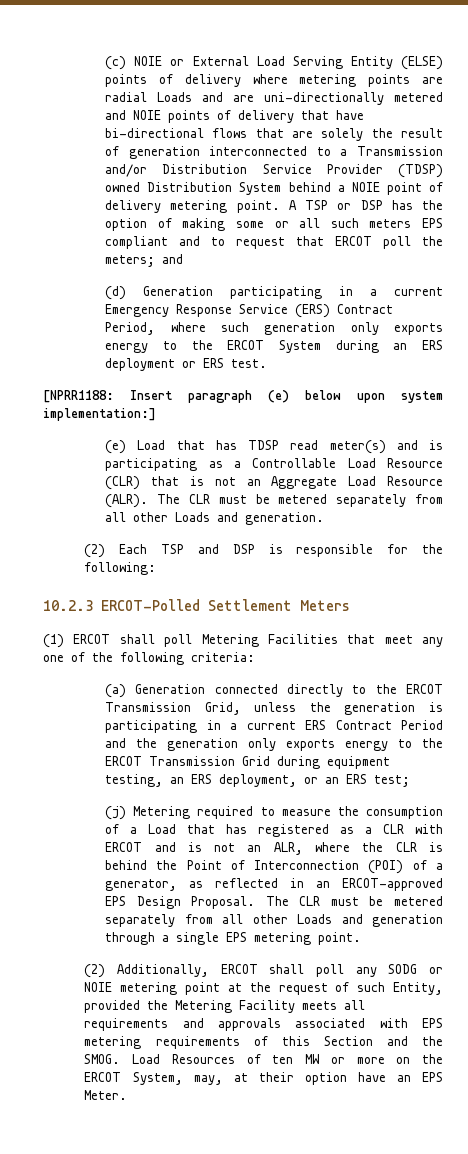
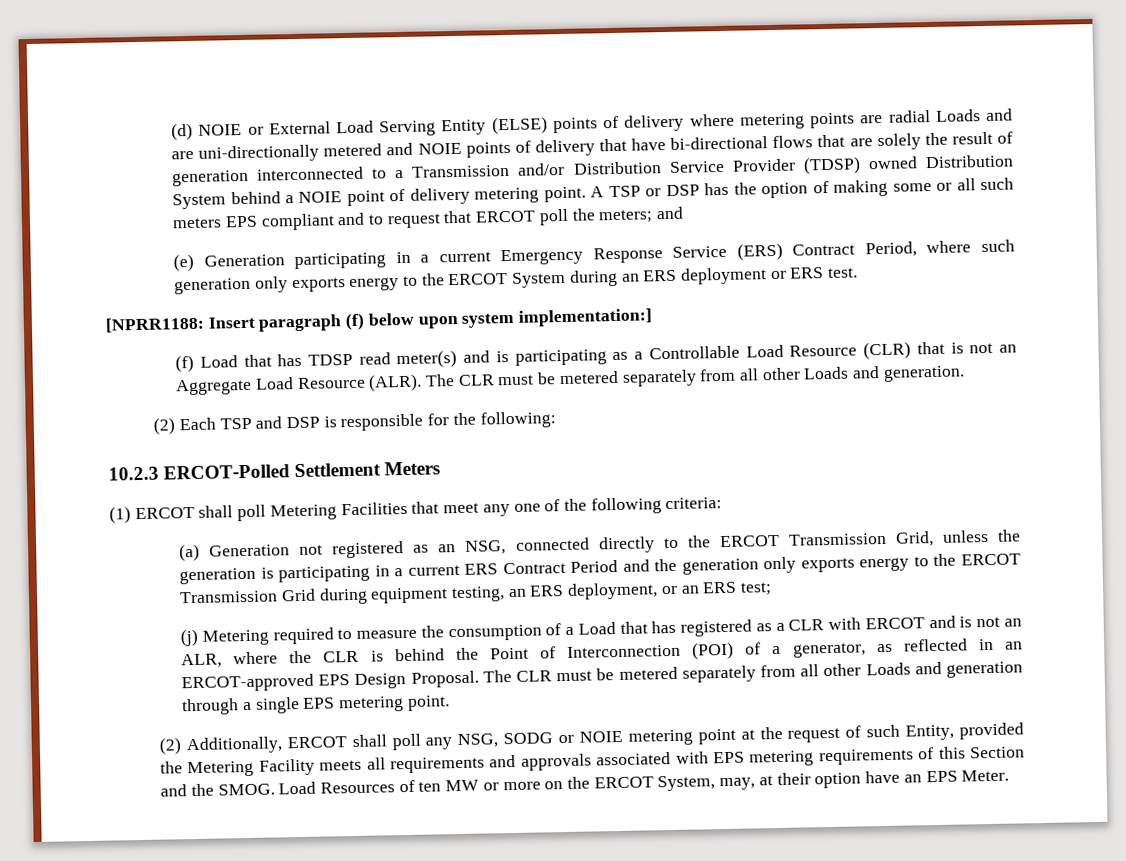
- (c) NOIE or External Load Serving Entity (ELSE) points of delivery where metering points are radial Loads and are uni-directionally metered and NOIE points of delivery that have bi-directional flows that are solely the result of generation interconnected to a Transmission and/or Distribution Service Provider (TDSP) owned Distribution System behind a NOIE point of delivery metering point.
+ (d) NOIE or External Load Serving Entity (ELSE) points of delivery where metering points are radial Loads and are uni-directionally metered and NOIE points of delivery that have bi-directional flows that are solely the result of generation interconnected to a Transmission and/or Distribution Service Provider (TDSP) owned Distribution System behind a NOIE point of delivery metering point.
- (d) Generation participating in a current Emergency Response Service (ERS) Contract Period, where such generation only exports energy to the ERCOT System during an ERS deployment or ERS test.
+ (e) Generation participating in a current Emergency Response Service (ERS) Contract Period, where such generation only exports energy to the ERCOT System during an ERS deployment or ERS test.
- [NPRR1188: Insert paragraph (e) below upon system implementation:]
+ [NPRR1188: Insert paragraph (f) below upon system implementation:]
- (e) Load that has TDSP read meter(s) and is participating as a Controllable Load Resource (CLR) that is not an Aggregate Load Resource (ALR).
+ (f) Load that has TDSP read meter(s) and is participating as a Controllable Load Resource (CLR) that is not an Aggregate Load Resource (ALR).
- (a) Generation connected directly to the ERCOT Transmission Grid, unless the generation is participating in a current ERS Contract Period and the generation only exports energy to the ERCOT Transmission Grid during equipment testing, an ERS deployment, or an ERS test;
+ (a) Generation not registered as an NSG, connected directly to the ERCOT Transmission Grid, unless the generation is participating in a current ERS Contract Period and the generation only exports energy to the ERCOT Transmission Grid during equipment testing, an ERS deployment, or an ERS test;
- (2) Additionally, ERCOT shall poll any SODG or NOIE metering point at the request of such Entity, provided the Metering Facility meets all requirements and approvals associated with EPS metering requirements of this Section and the SMOG.
+ (2) Additionally, ERCOT shall poll any NSG, SODG or NOIE metering point at the request of such Entity, provided the Metering Facility meets all requirements and approvals associated with EPS metering requirements of this Section and the SMOG.

